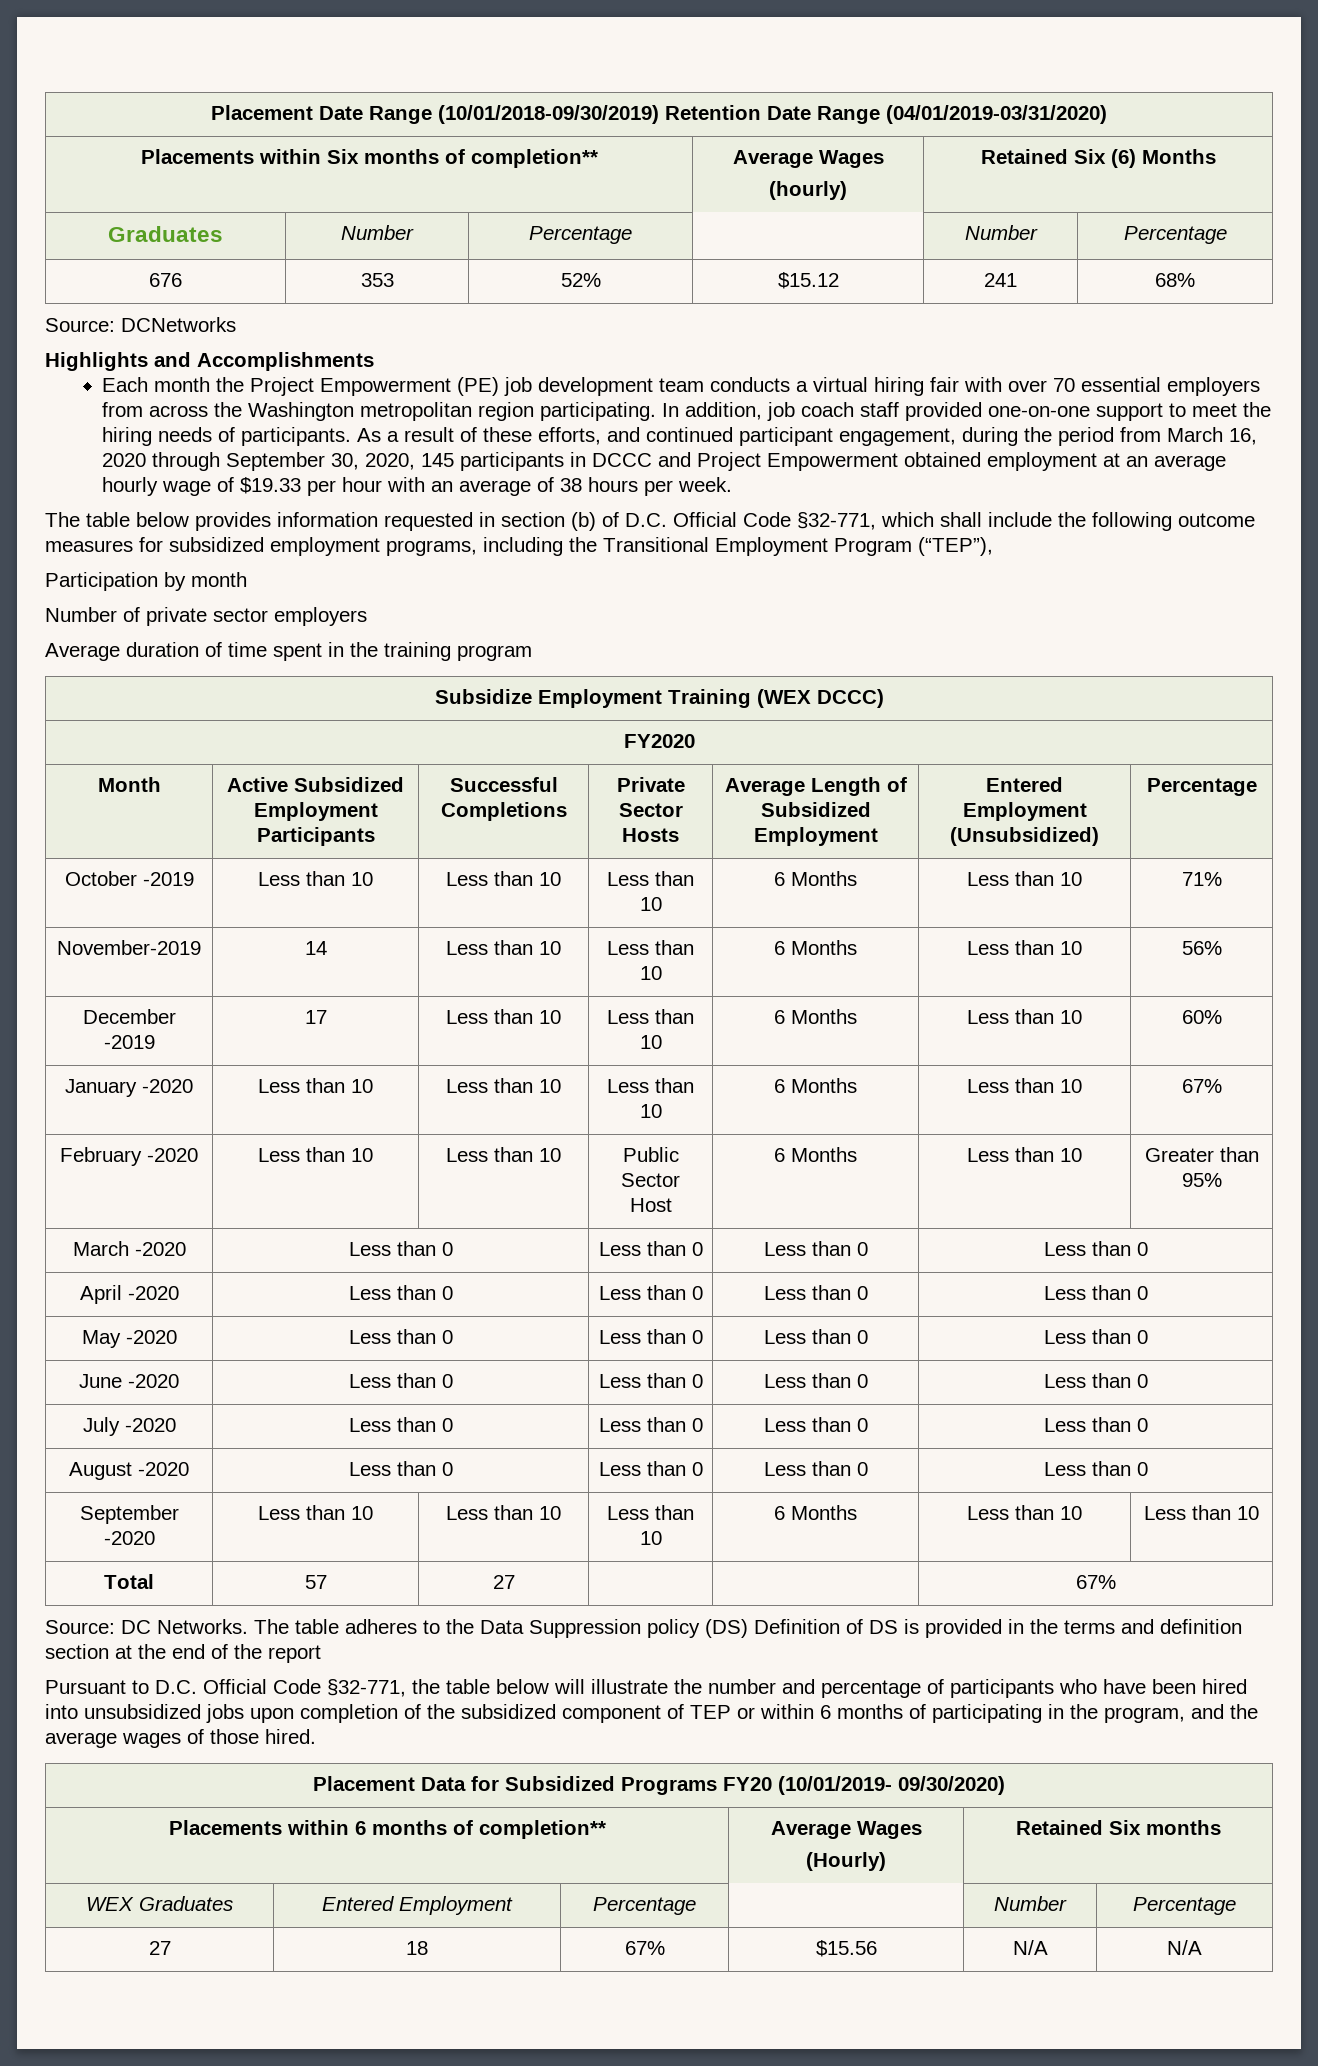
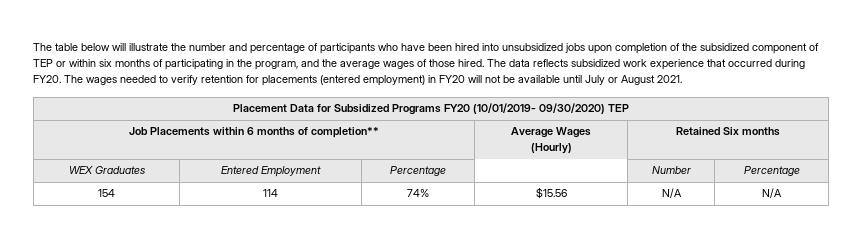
- Placement Date Range (10/01/2018-09/30/2019) Retention Date Range (04/01/2019-03/31/2020)
- Placements within Six months of completion** | Average Wages
- (hourly) | Retained Six (6) Months
- Graduates | Number | Percentage | | Number | Percentage
- 676 | 353 | 52% | $15.12 | 241 | 68%
- Source: DCNetworks
- Highlights and Accomplishments
- Each month the Project Empowerment (PE) job development team conducts a virtual hiring fair with over 70 essential employers from across the Washington metropolitan region participating. In addition, job coach staff provided one-on-one support to meet the hiring needs of participants. As a result of these efforts, and continued participant engagement, during the period from March 16, 2020 through September 30, 2020, 145 participants in DCCC and Project Empowerment obtained employment at an average hourly wage of $19.33 per hour with an average of 38 hours per week.
- The table below provides information requested in section (b) of D.C. Official Code §32-771, which shall include the following outcome measures for subsidized employment programs, including the Transitional Employment Program (“TEP”),
- Participation by month
- Number of private sector employers
- Average duration of time spent in the training program
- Subsidize Employment Training (WEX DCCC)
- FY2020
- Month | Active Subsidized Employment Participants | Successful Completions | Private Sector Hosts | Average Length of Subsidized Employment | Entered Employment (Unsubsidized) | Percentage
- October -2019 | Less than 10 | Less than 10 | Less than 10 | 6 Months | Less than 10 | 71%
- November-2019 | 14 | Less than 10 | Less than 10 | 6 Months | Less than 10 | 56%
- December -2019 | 17 | Less than 10 | Less than 10 | 6 Months | Less than 10 | 60%
- January -2020 | Less than 10 | Less than 10 | Less than 10 | 6 Months | Less than 10 | 67%
- February -2020 | Less than 10 | Less than 10 | Public Sector Host | 6 Months | Less than 10 | Greater than 95%
- March -2020 | Less than 0 | Less than 0 | Less than 0 | Less than 0
- April -2020 | Less than 0 | Less than 0 | Less than 0 | Less than 0
- May -2020 | Less than 0 | Less than 0 | Less than 0 | Less than 0
- June -2020 | Less than 0 | Less than 0 | Less than 0 | Less than 0
- July -2020 | Less than 0 | Less than 0 | Less than 0 | Less than 0
- August -2020 | Less than 0 | Less than 0 | Less than 0 | Less than 0
- September -2020 | Less than 10 | Less than 10 | Less than 10 | 6 Months | Less than 10 | Less than 10
- Total | 57 | 27 | | | 67%
- Source: DC Networks. The table adheres to the Data Suppression policy (DS) Definition of DS is provided in the terms and definition section at the end of the report
- Pursuant to D.C. Official Code §32-771, the table below will illustrate the number and percentage of participants who have been hired into unsubsidized jobs upon completion of the subsidized component of TEP or within 6 months of participating in the program, and the average wages of those hired.
+ The table below will illustrate the number and percentage of participants who have been hired into unsubsidized jobs upon completion of the subsidized component of TEP or within six months of participating in the program, and the average wages of those hired. The data reflects subsidized work experience that occurred during FY20. The wages needed to verify retention for placements (entered employment) in FY20 will not be available until July or August 2021.
- Placement Data for Subsidized Programs FY20 (10/01/2019- 09/30/2020)
- Placements within 6 months of completion** | Average Wages
+ Placement Data for Subsidized Programs FY20 (10/01/2019- 09/30/2020) TEP
+ Job Placements within 6 months of completion** | Average Wages
- 27 | 18 | 67% | $15.56 | N/A | N/A
+ 154 | 114 | 74% | $15.56 | N/A | N/A

